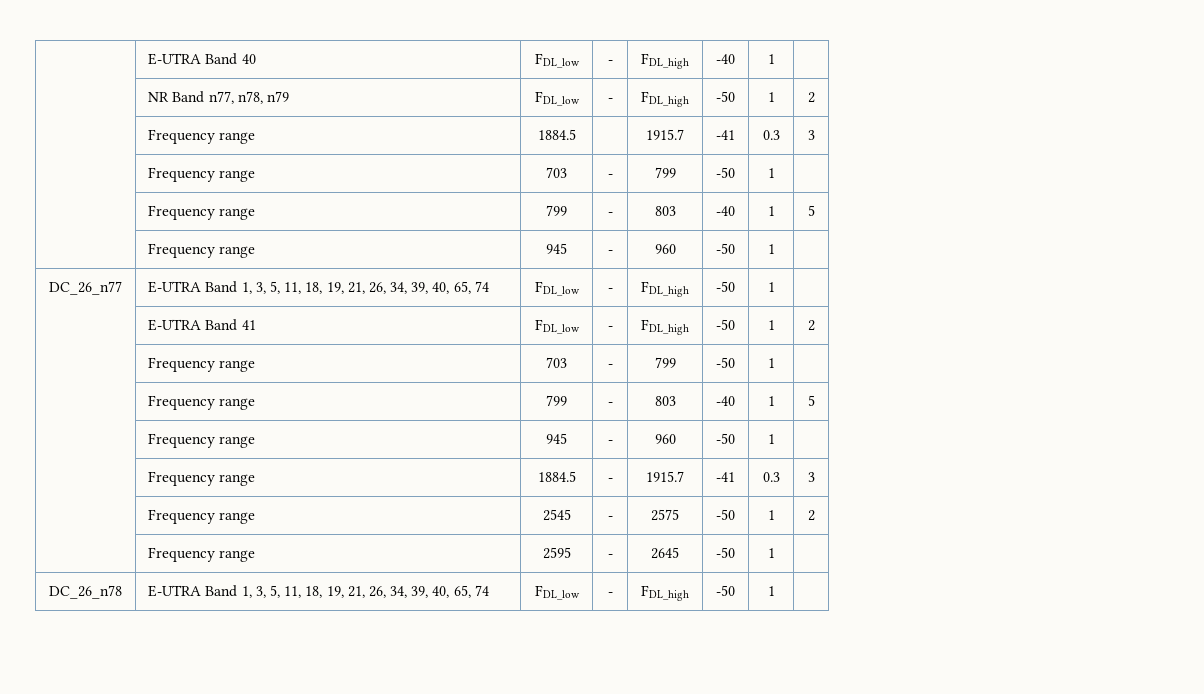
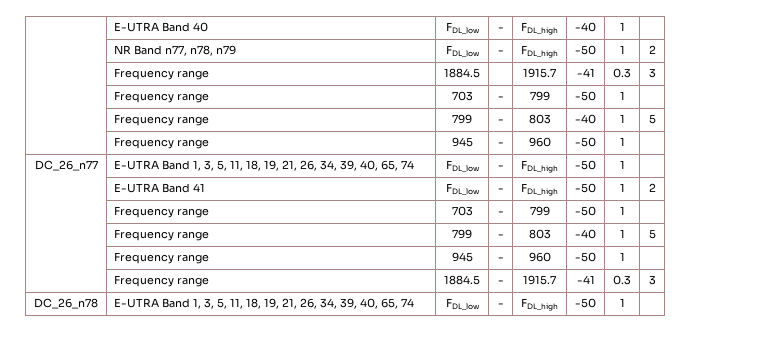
- | Frequency range | 2545 | - | 2575 | -50 | 1 | 2
- | Frequency range | 2595 | - | 2645 | -50 | 1 |

